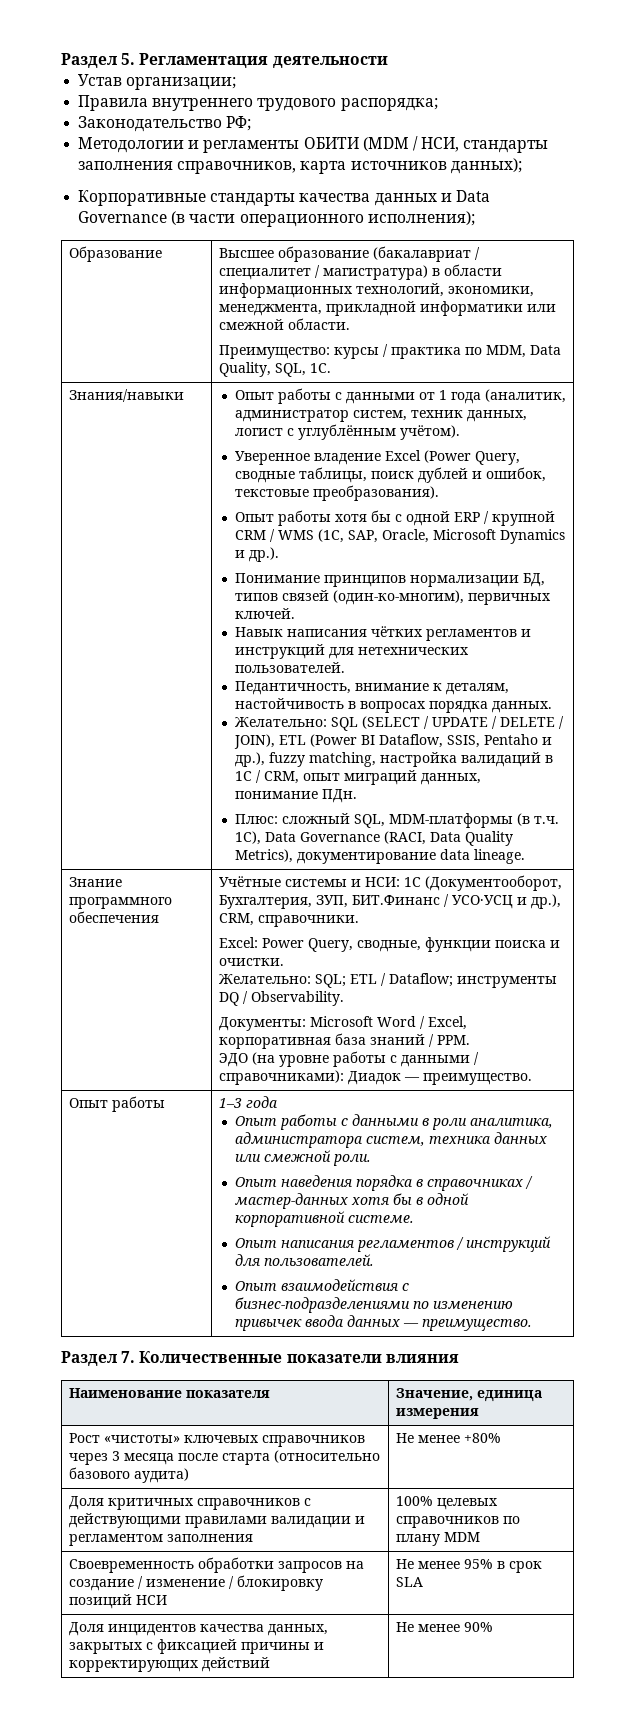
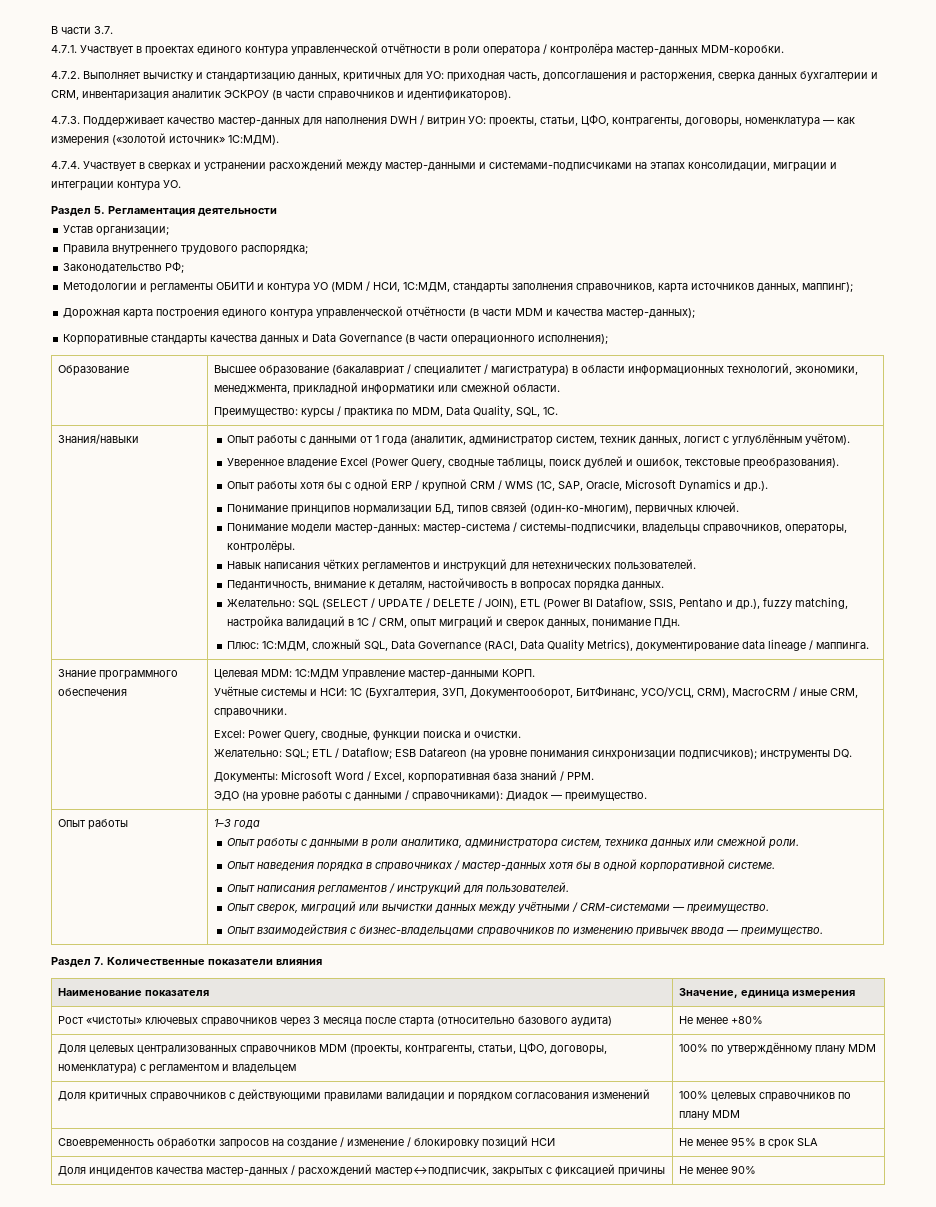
+ В части 3.7.
+ 4.7.1. Участвует в проектах единого контура управленческой отчётности в роли оператора / контролёра мастер-данных MDM-коробки.
+ 4.7.2. Выполняет вычистку и стандартизацию данных, критичных для УО: приходная часть, допсоглашения и расторжения, сверка данных бухгалтерии и CRM, инвентаризация аналитик ЭСКРОУ (в части справочников и идентификаторов).
+ 4.7.3. Поддерживает качество мастер-данных для наполнения DWH / витрин УО: проекты, статьи, ЦФО, контрагенты, договоры, номенклатура — как измерения («золотой источник» 1С:МДМ).
+ 4.7.4. Участвует в сверках и устранении расхождений между мастер-данными и системами-подписчиками на этапах консолидации, миграции и интеграции контура УО.
- Методологии и регламенты ОБИТИ (MDM / НСИ, стандарты заполнения справочников, карта источников данных);
+ Методологии и регламенты ОБИТИ и контура УО (MDM / НСИ, 1С:МДМ, стандарты заполнения справочников, карта источников данных, маппинг);
+ Дорожная карта построения единого контура управленческой отчётности (в части MDM и качества мастер-данных);
+ Понимание модели мастер-данных: мастер-система / системы-подписчики, владельцы справочников, операторы, контролёры.
- Желательно: SQL (SELECT / UPDATE / DELETE / JOIN), ETL (Power BI Dataflow, SSIS, Pentaho и др.), fuzzy matching, настройка валидаций в 1С / CRM, опыт миграций данных, понимание ПДн.
+ Желательно: SQL (SELECT / UPDATE / DELETE / JOIN), ETL (Power BI Dataflow, SSIS, Pentaho и др.), fuzzy matching, настройка валидаций в 1С / CRM, опыт миграций и сверок данных, понимание ПДн.
- Плюс: сложный SQL, MDM-платформы (в т.ч. 1С), Data Governance (RACI, Data Quality Metrics), документирование data lineage.
+ Плюс: 1С:МДМ, сложный SQL, Data Governance (RACI, Data Quality Metrics), документирование data lineage / маппинга.
+ Целевая MDM: 1С:МДМ Управление мастер-данными КОРП.
- Учётные системы и НСИ: 1С (Документооборот, Бухгалтерия, ЗУП, БИТ.Финанс / УСО·УСЦ и др.), CRM, справочники.
+ Учётные системы и НСИ: 1С (Бухгалтерия, ЗУП, Документооборот, БитФинанс, УСО/УСЦ, CRM), MacroCRM / иные CRM, справочники.
- Желательно: SQL; ETL / Dataflow; инструменты DQ / Observability.
+ Желательно: SQL; ETL / Dataflow; ESB Datareon (на уровне понимания синхронизации подписчиков); инструменты DQ.
+ Опыт сверок, миграций или вычистки данных между учётными / CRM-системами — преимущество.
- Опыт взаимодействия с бизнес-подразделениями по изменению привычек ввода данных — преимущество.
+ Опыт взаимодействия с бизнес-владельцами справочников по изменению привычек ввода — преимущество.
+ Доля целевых централизованных справочников MDM (проекты, контрагенты, статьи, ЦФО, договоры, номенклатура) с регламентом и владельцем | 100% по утверждённому плану MDM
- Доля критичных справочников с действующими правилами валидации и регламентом заполнения | 100% целевых справочников по плану MDM
+ Доля критичных справочников с действующими правилами валидации и порядком согласования изменений | 100% целевых справочников по плану MDM
- Доля инцидентов качества данных, закрытых с фиксацией причины и корректирующих действий | Не менее 90%
+ Доля инцидентов качества мастер-данных / расхождений мастер↔подписчик, закрытых с фиксацией причины | Не менее 90%

